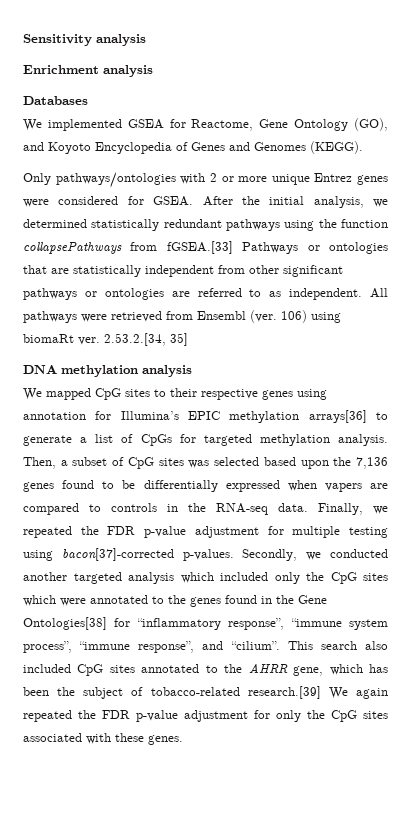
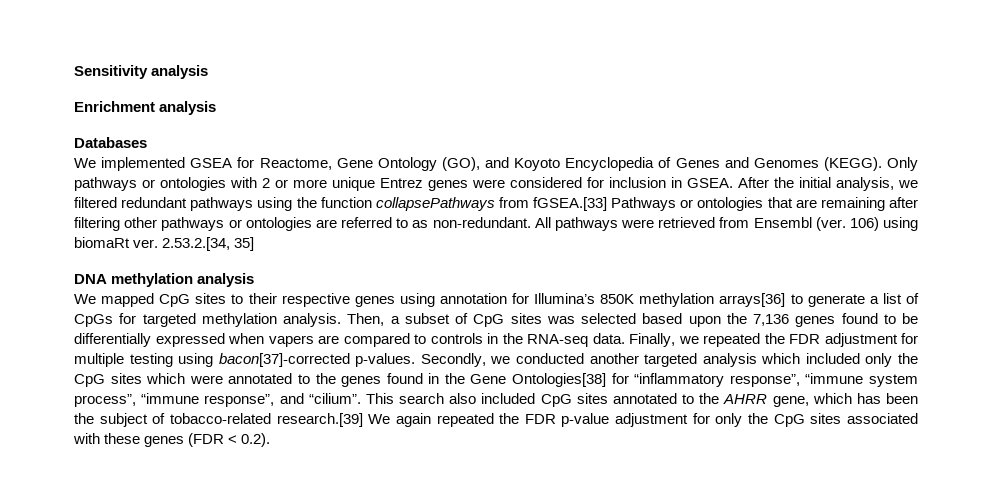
- We implemented GSEA for Reactome, Gene Ontology (GO), and Koyoto Encyclopedia of Genes and Genomes (KEGG).
- Only pathways/ontologies with 2 or more unique Entrez genes were considered for GSEA.
+ We implemented GSEA for Reactome, Gene Ontology (GO), and Koyoto Encyclopedia of Genes and Genomes (KEGG). Only pathways or ontologies with 2 or more unique Entrez genes were considered for inclusion in GSEA.
- After the initial analysis, we determined statistically redundant pathways using the function collapsePathways from fGSEA.[33] Pathways or ontologies that are statistically independent from other significant pathways or ontologies are referred to as independent.
+ After the initial analysis, we filtered redundant pathways using the function collapsePathways from fGSEA.[33] Pathways or ontologies that are remaining after filtering other pathways or ontologies are referred to as non-redundant.
- We mapped CpG sites to their respective genes using annotation for Illumina’s EPIC methylation arrays[36] to generate a list of CpGs for targeted methylation analysis.
+ We mapped CpG sites to their respective genes using annotation for Illumina’s 850K methylation arrays[36] to generate a list of CpGs for targeted methylation analysis.
- Finally, we repeated the FDR p-value adjustment for multiple testing using bacon[37]-corrected p-values.
+ Finally, we repeated the FDR adjustment for multiple testing using bacon[37]-corrected p-values.
- This search also included CpG sites annotated to the AHRR gene, which has been the subject of tobacco-related research.[39] We again repeated the FDR p-value adjustment for only the CpG sites associated with these genes.
+ This search also included CpG sites annotated to the AHRR gene, which has been the subject of tobacco-related research.[39] We again repeated the FDR p-value adjustment for only the CpG sites associated with these genes (FDR < 0.2).

